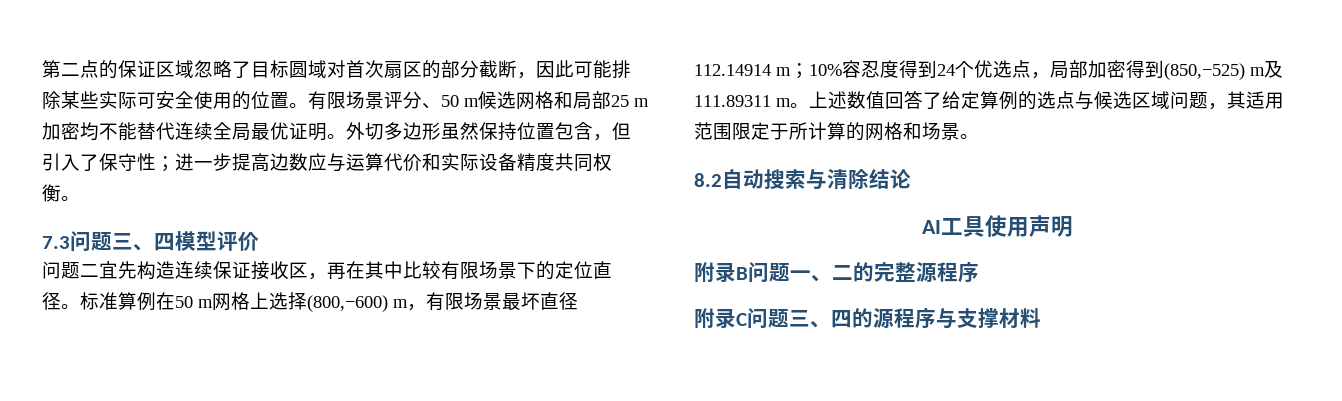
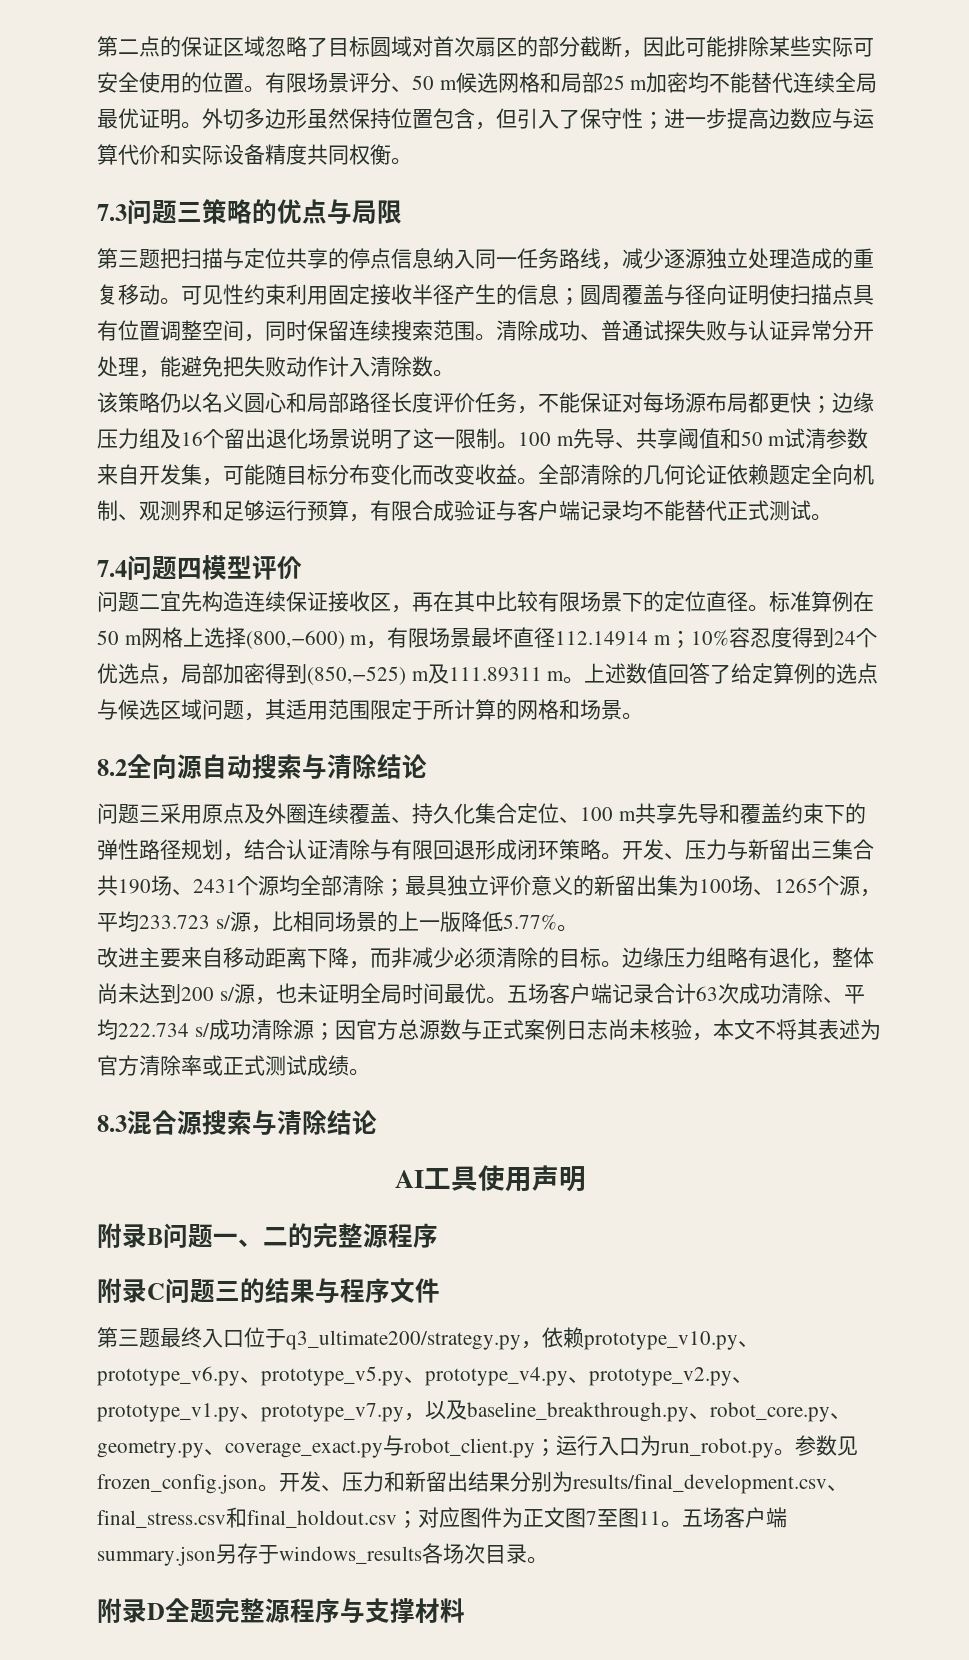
- 7.3问题三、四模型评价
+ 7.3问题三策略的优点与局限
+ 第三题把扫描与定位共享的停点信息纳入同一任务路线，减少逐源独立处理造成的重复移动。可见性约束利用固定接收半径产生的信息；圆周覆盖与径向证明使扫描点具有位置调整空间，同时保留连续搜索范围。清除成功、普通试探失败与认证异常分开处理，能避免把失败动作计入清除数。
+ 该策略仍以名义圆心和局部路径长度评价任务，不能保证对每场源布局都更快；边缘压力组及16个留出退化场景说明了这一限制。100 m先导、共享阈值和50 m试清参数来自开发集，可能随目标分布变化而改变收益。全部清除的几何论证依赖题定全向机制、观测界和足够运行预算，有限合成验证与客户端记录均不能替代正式测试。
+ 7.4问题四模型评价
- 8.2自动搜索与清除结论
+ 8.2全向源自动搜索与清除结论
+ 问题三采用原点及外圈连续覆盖、持久化集合定位、100 m共享先导和覆盖约束下的弹性路径规划，结合认证清除与有限回退形成闭环策略。开发、压力与新留出三集合共190场、2431个源均全部清除；最具独立评价意义的新留出集为100场、1265个源，平均233.723 s/源，比相同场景的上一版降低5.77%。
+ 改进主要来自移动距离下降，而非减少必须清除的目标。边缘压力组略有退化，整体尚未达到200 s/源，也未证明全局时间最优。五场客户端记录合计63次成功清除、平均222.734 s/成功清除源；因官方总源数与正式案例日志尚未核验，本文不将其表述为官方清除率或正式测试成绩。
+ 8.3混合源搜索与清除结论
- 附录C问题三、四的源程序与支撑材料
+ 附录C问题三的结果与程序文件
+ 第三题最终入口位于q3_ultimate200/strategy.py，依赖prototype_v10.py、prototype_v6.py、prototype_v5.py、prototype_v4.py、prototype_v2.py、prototype_v1.py、prototype_v7.py，以及baseline_breakthrough.py、robot_core.py、geometry.py、coverage_exact.py与robot_client.py；运行入口为run_robot.py。参数见frozen_config.json。开发、压力和新留出结果分别为results/final_development.csv、final_stress.csv和final_holdout.csv；对应图件为正文图7至图11。五场客户端summary.json另存于windows_results各场次目录。
+ 附录D全题完整源程序与支撑材料

